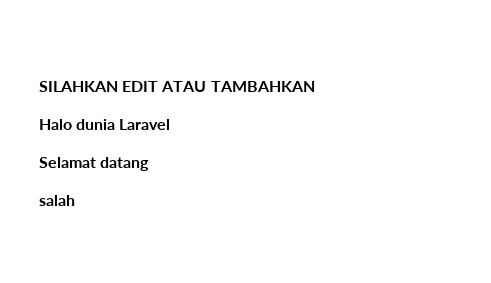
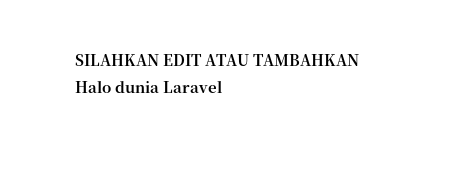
- Selamat datang
- salah

